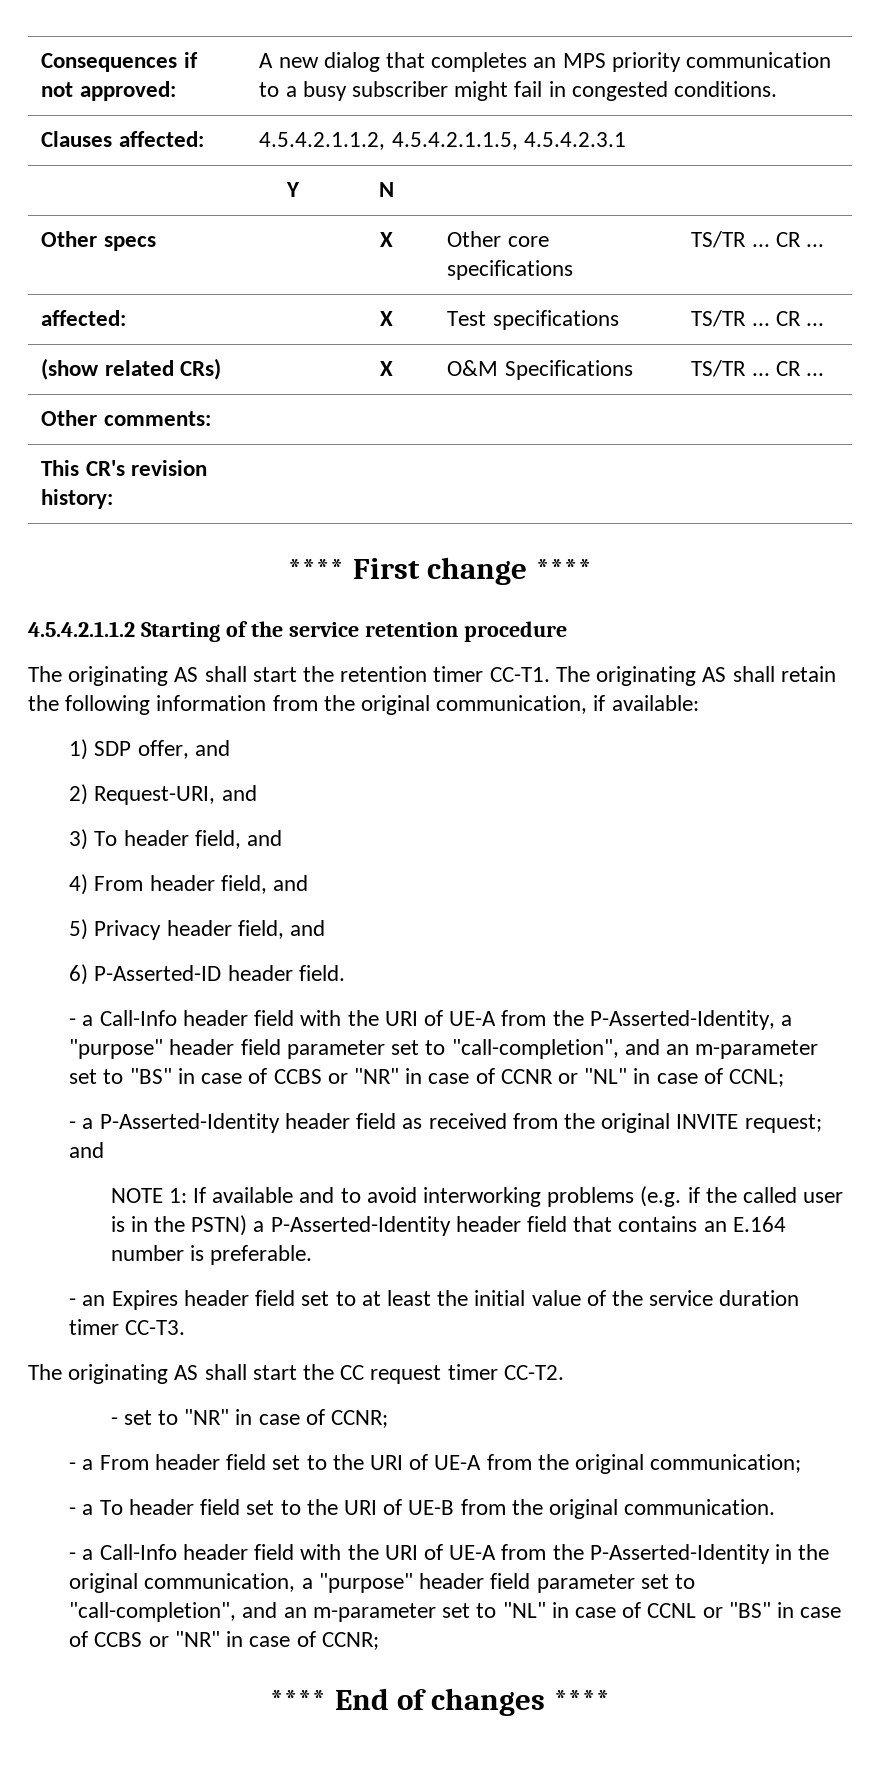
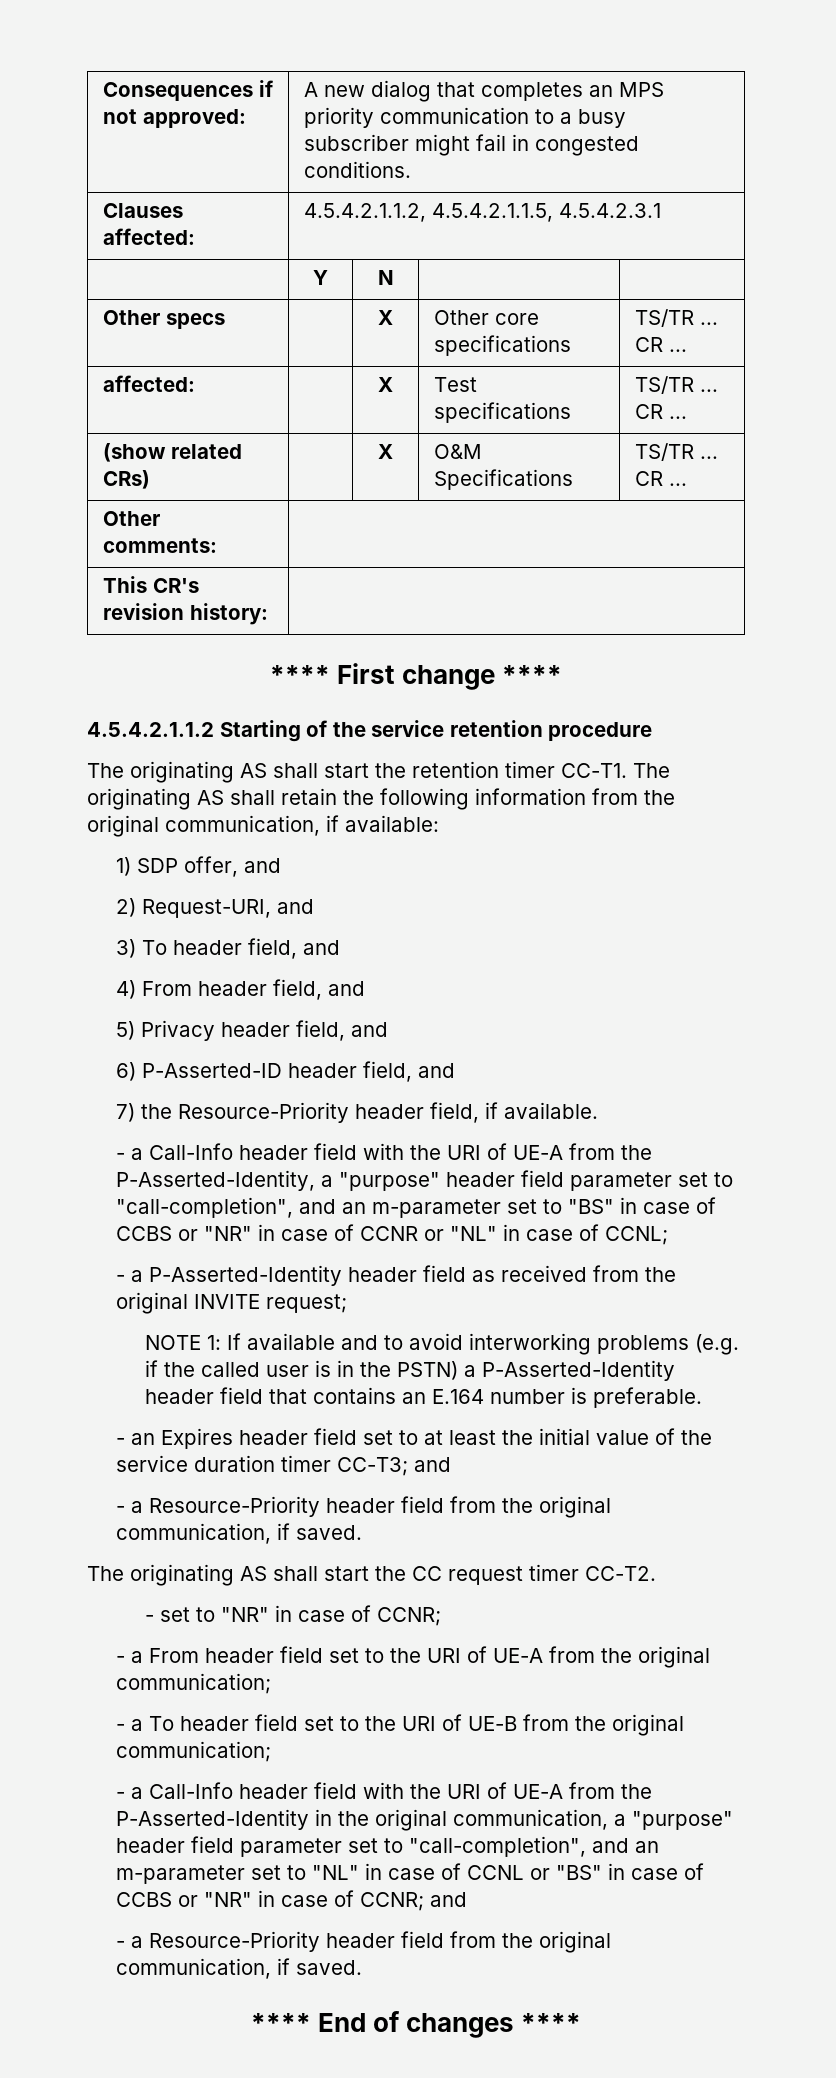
- 6) P-Asserted-ID header field.
+ 6) P-Asserted-ID header field, and
+ 7) the Resource-Priority header field, if available.
- - a P-Asserted-Identity header field as received from the original INVITE request; and
+ - a P-Asserted-Identity header field as received from the original INVITE request;
- - an Expires header field set to at least the initial value of the service duration timer CC-T3.
+ - an Expires header field set to at least the initial value of the service duration timer CC-T3; and
+ - a Resource-Priority header field from the original communication, if saved.
- - a To header field set to the URI of UE-B from the original communication.
+ - a To header field set to the URI of UE-B from the original communication;
- - a Call-Info header field with the URI of UE-A from the P-Asserted-Identity in the original communication, a "purpose" header field parameter set to "call-completion", and an m-parameter set to "NL" in case of CCNL or "BS" in case of CCBS or "NR" in case of CCNR;
+ - a Call-Info header field with the URI of UE-A from the P-Asserted-Identity in the original communication, a "purpose" header field parameter set to "call-completion", and an m-parameter set to "NL" in case of CCNL or "BS" in case of CCBS or "NR" in case of CCNR; and
+ - a Resource-Priority header field from the original communication, if saved.

